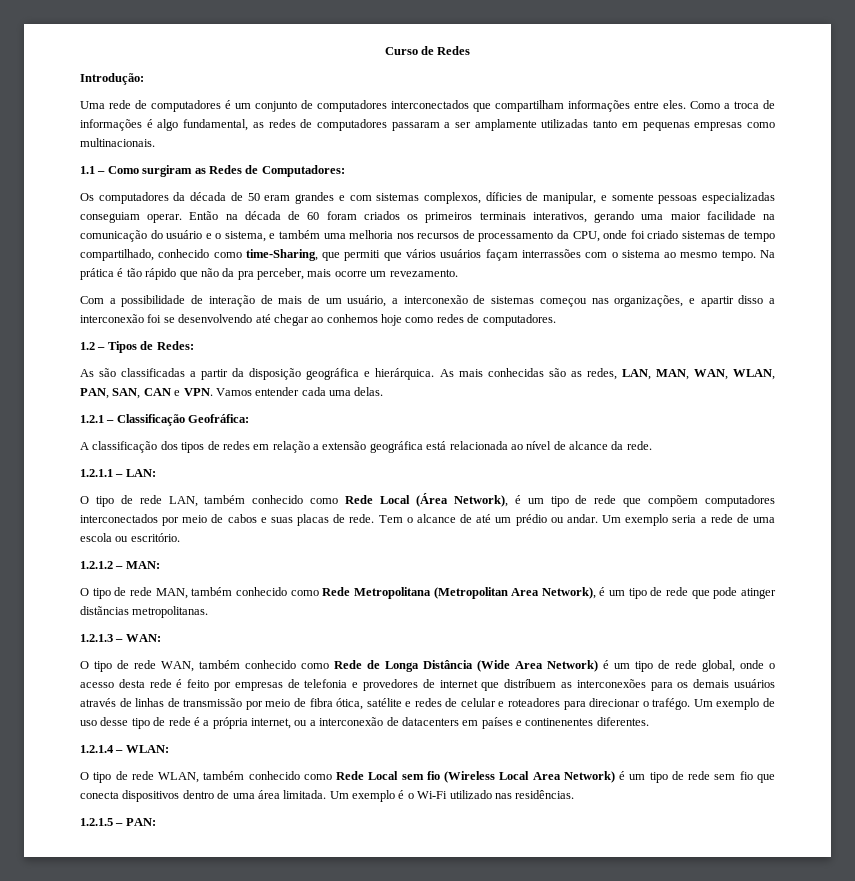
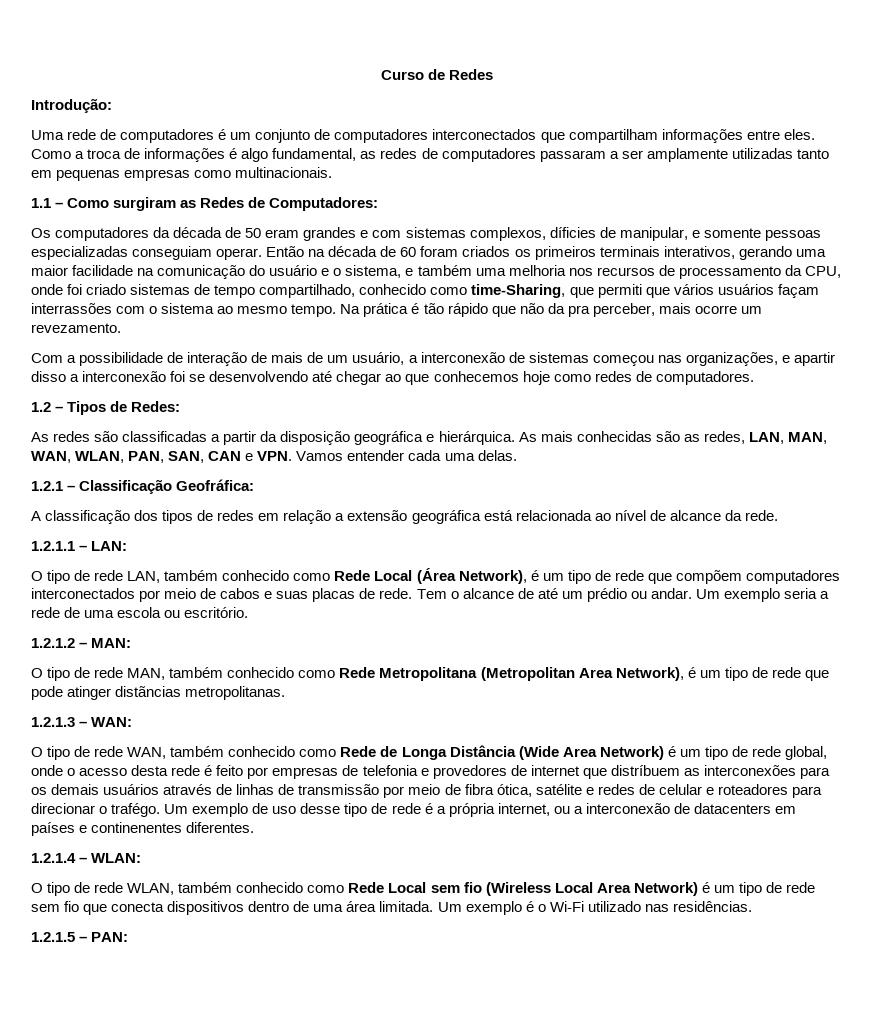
- Com a possibilidade de interação de mais de um usuário, a interconexão de sistemas começou nas organizações, e apartir disso a interconexão foi se desenvolvendo até chegar ao conhemos hoje como redes de computadores.
+ Com a possibilidade de interação de mais de um usuário, a interconexão de sistemas começou nas organizações, e apartir disso a interconexão foi se desenvolvendo até chegar ao que conhecemos hoje como redes de computadores.
- As são classificadas a partir da disposição geográfica e hierárquica.
+ As redes são classificadas a partir da disposição geográfica e hierárquica.

